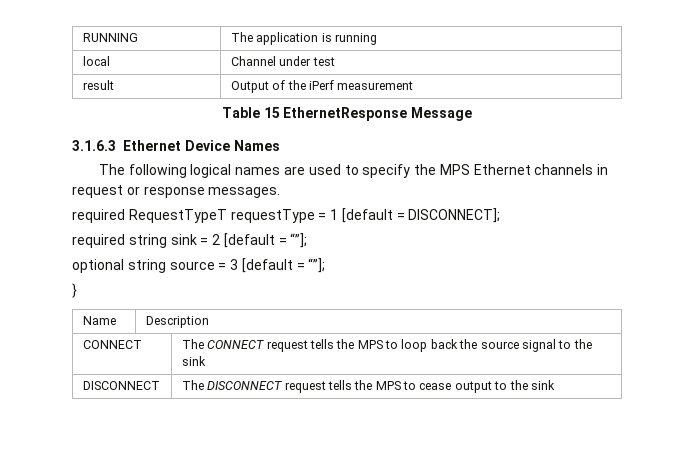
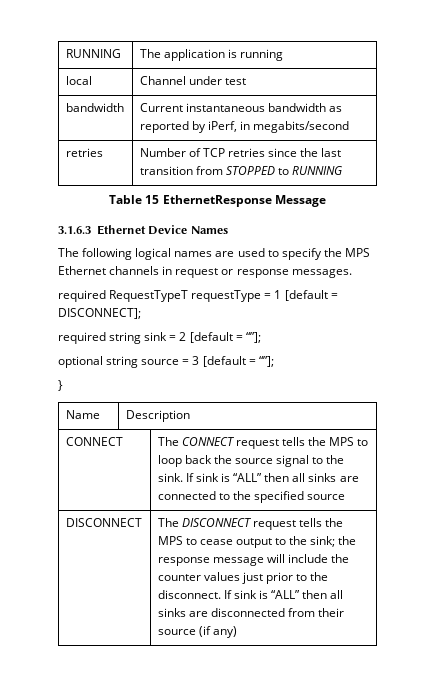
- result | Output of the iPerf measurement
+ bandwidth | Current instantaneous bandwidth as reported by iPerf, in megabits/second
+ retries | Number of TCP retries since the last transition from STOPPED to RUNNING
- CONNECT | The CONNECT request tells the MPS to loop back the source signal to the sink
+ CONNECT | The CONNECT request tells the MPS to loop back the source signal to the sink. If sink is “ALL” then all sinks are connected to the specified source
- DISCONNECT | The DISCONNECT request tells the MPS to cease output to the sink
+ DISCONNECT | The DISCONNECT request tells the MPS to cease output to the sink; the response message will include the counter values just prior to the disconnect. If sink is “ALL” then all sinks are disconnected from their source (if any)

